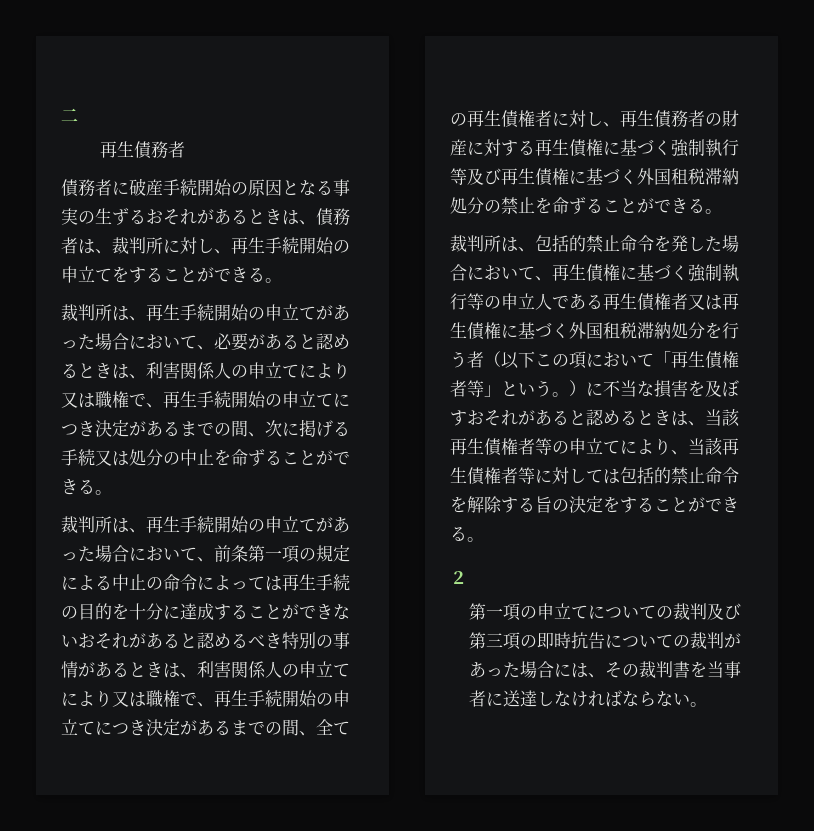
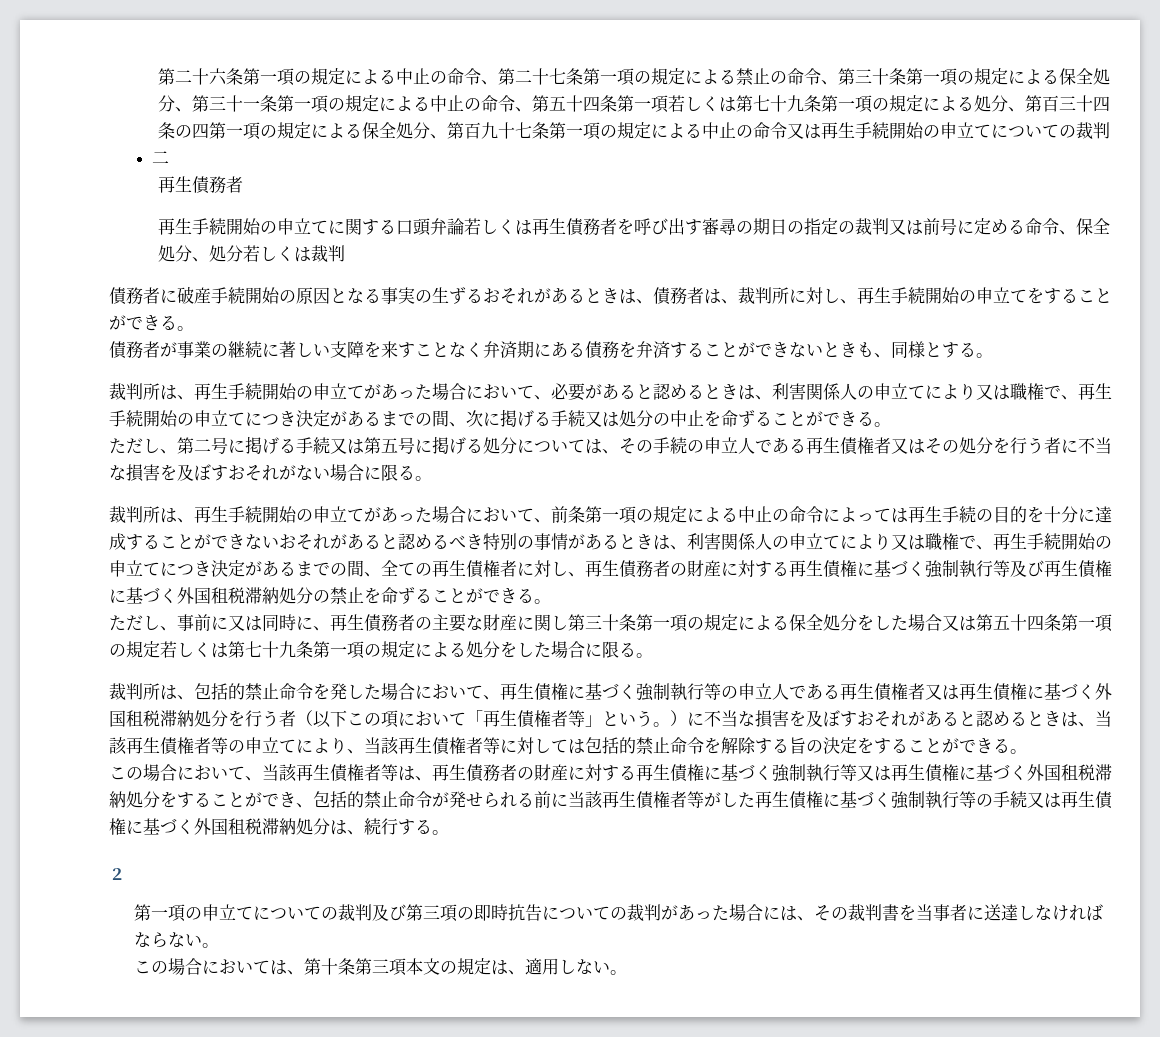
+ 第二十六条第一項の規定による中止の命令、第二十七条第一項の規定による禁止の命令、第三十条第一項の規定による保全処分、第三十一条第一項の規定による中止の命令、第五十四条第一項若しくは第七十九条第一項の規定による処分、第百三十四条の四第一項の規定による保全処分、第百九十七条第一項の規定による中止の命令又は再生手続開始の申立てについての裁判
  二
  再生債務者
+ 再生手続開始の申立てに関する口頭弁論若しくは再生債務者を呼び出す審尋の期日の指定の裁判又は前号に定める命令、保全処分、処分若しくは裁判
+ 債務者が事業の継続に著しい支障を来すことなく弁済期にある債務を弁済することができないときも、同様とする。
+ ただし、第二号に掲げる手続又は第五号に掲げる処分については、その手続の申立人である再生債権者又はその処分を行う者に不当な損害を及ぼすおそれがない場合に限る。
+ ただし、事前に又は同時に、再生債務者の主要な財産に関し第三十条第一項の規定による保全処分をした場合又は第五十四条第一項の規定若しくは第七十九条第一項の規定による処分をした場合に限る。
+ この場合において、当該再生債権者等は、再生債務者の財産に対する再生債権に基づく強制執行等又は再生債権に基づく外国租税滞納処分をすることができ、包括的禁止命令が発せられる前に当該再生債権者等がした再生債権に基づく強制執行等の手続又は再生債権に基づく外国租税滞納処分は、続行する。
+ この場合においては、第十条第三項本文の規定は、適用しない。

